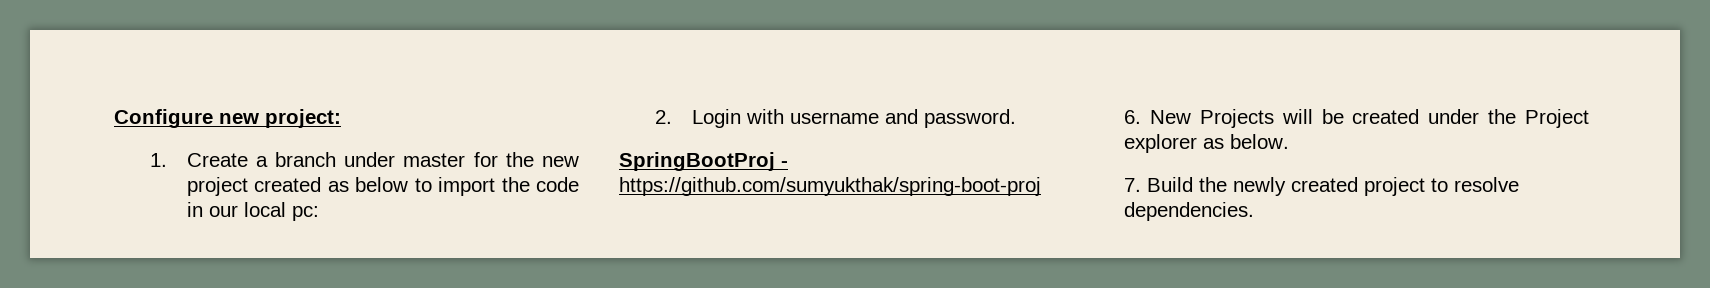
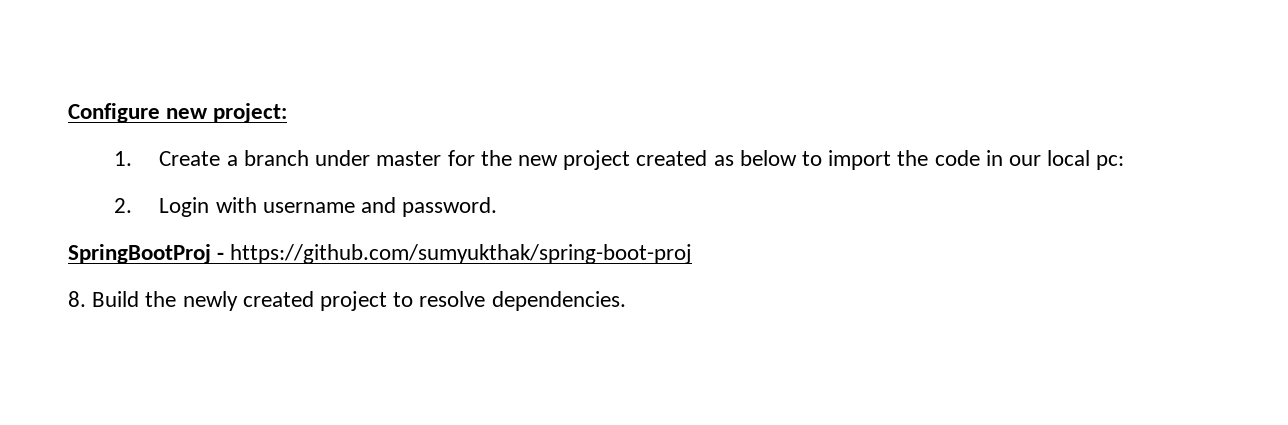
- 6. New Projects will be created under the Project explorer as below.
- 7. Build the newly created project to resolve dependencies.
+ 8. Build the newly created project to resolve dependencies.

